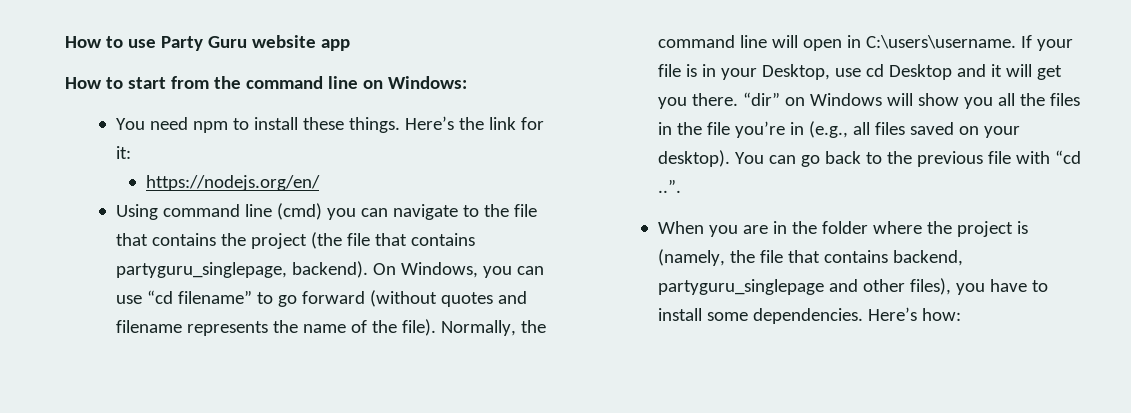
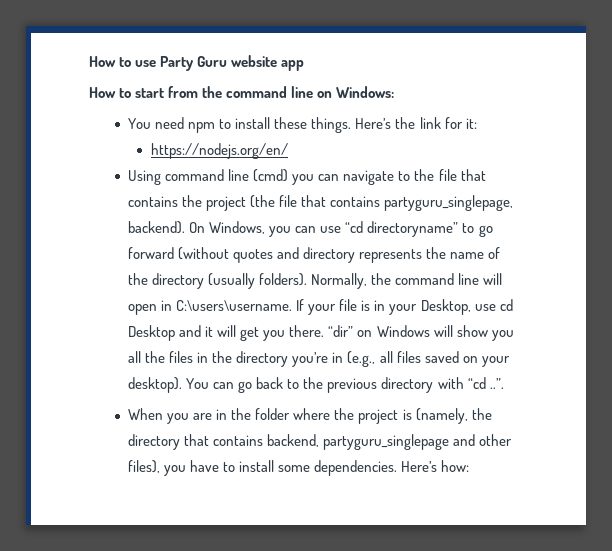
- On Windows, you can use “cd filename” to go forward (without quotes and filename represents the name of the file).
+ On Windows, you can use “cd directoryname” to go forward (without quotes and directory represents the name of the directory (usually folders).
- “dir” on Windows will show you all the files in the file you’re in (e.g., all files saved on your desktop).
+ “dir” on Windows will show you all the files in the directory you’re in (e.g., all files saved on your desktop).
- You can go back to the previous file with “cd ..”.
+ You can go back to the previous directory with “cd ..”.
- When you are in the folder where the project is (namely, the file that contains backend, partyguru_singlepage and other files), you have to install some dependencies.
+ When you are in the folder where the project is (namely, the directory that contains backend, partyguru_singlepage and other files), you have to install some dependencies.

